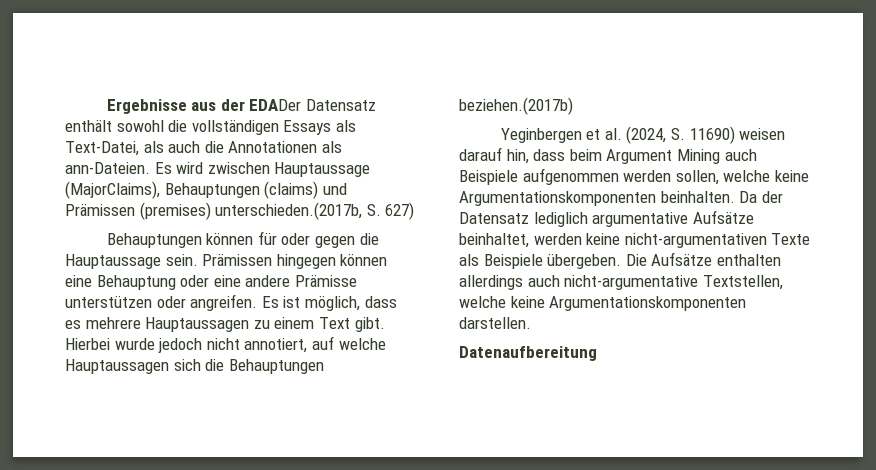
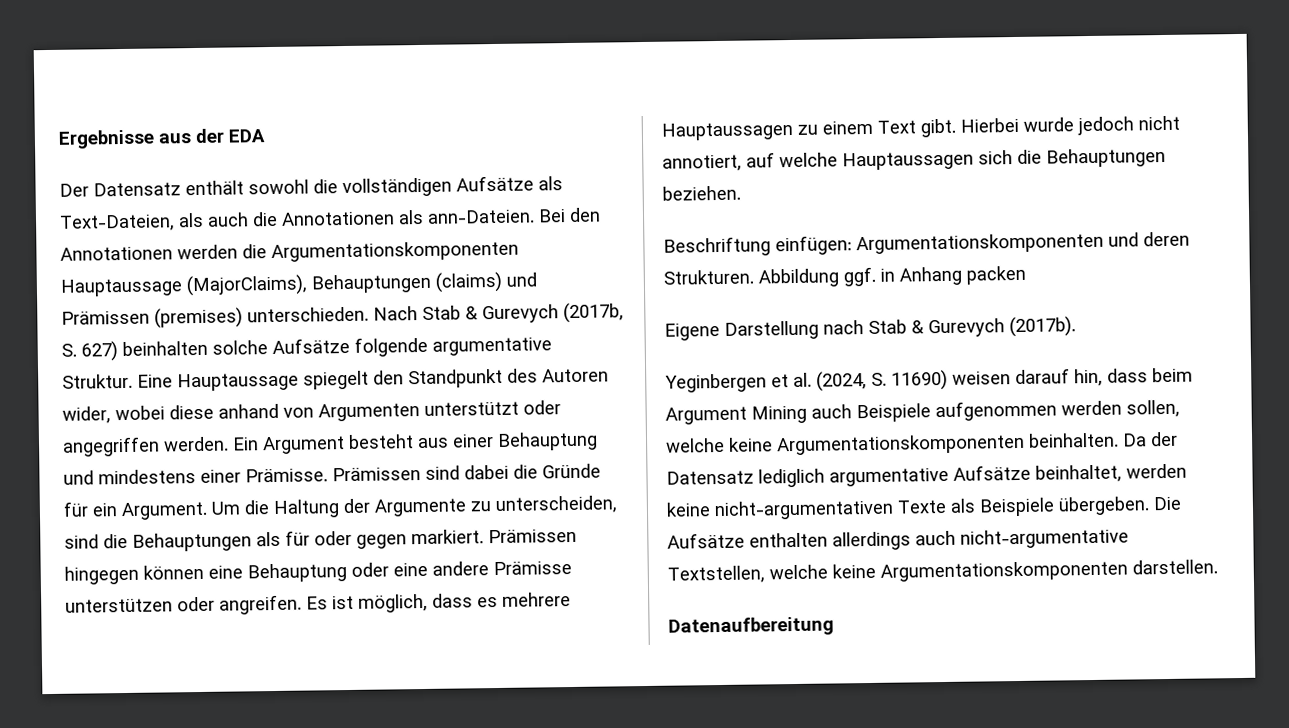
- Ergebnisse aus der EDADer Datensatz enthält sowohl die vollständigen Essays als Text-Datei, als auch die Annotationen als ann-Dateien.
+ Ergebnisse aus der EDA
+ Der Datensatz enthält sowohl die vollständigen Aufsätze als Text-Dateien, als auch die Annotationen als ann-Dateien.
- Es wird zwischen Hauptaussage (MajorClaims), Behauptungen (claims) und Prämissen (premises) unterschieden.(2017b, S. 627)
- Behauptungen können für oder gegen die Hauptaussage sein.
+ Bei den Annotationen werden die Argumentationskomponenten Hauptaussage (MajorClaims), Behauptungen (claims) und Prämissen (premises) unterschieden. Nach Stab & Gurevych (2017b, S. 627) beinhalten solche Aufsätze folgende argumentative Struktur. Eine Hauptaussage spiegelt den Standpunkt des Autoren wider, wobei diese anhand von Argumenten unterstützt oder angegriffen werden. Ein Argument besteht aus einer Behauptung und mindestens einer Prämisse. Prämissen sind dabei die Gründe für ein Argument. Um die Haltung der Argumente zu unterscheiden, sind die Behauptungen als für oder gegen markiert.
- Hierbei wurde jedoch nicht annotiert, auf welche Hauptaussagen sich die Behauptungen beziehen.(2017b)
+ Hierbei wurde jedoch nicht annotiert, auf welche Hauptaussagen sich die Behauptungen beziehen.
+ Beschriftung einfügen: Argumentationskomponenten und deren Strukturen. Abbildung ggf. in Anhang packen
+ Eigene Darstellung nach Stab & Gurevych (2017b).

